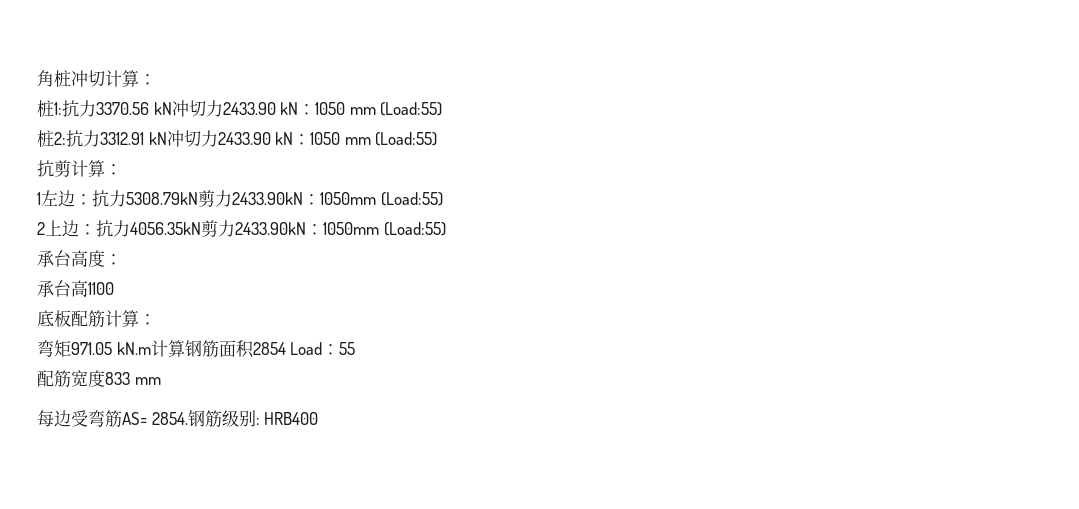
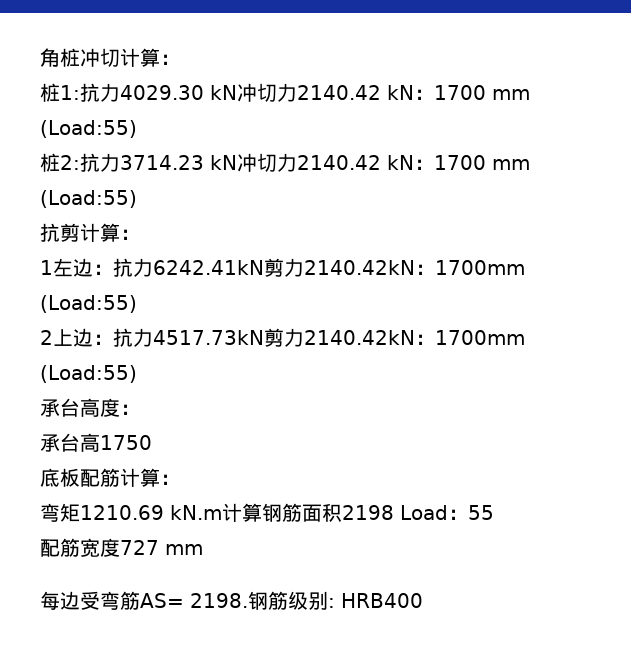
- 桩1:抗力3370.56 kN冲切力2433.90 kN：1050 mm (Load:55)
+ 桩1:抗力4029.30 kN冲切力2140.42 kN：1700 mm (Load:55)
- 桩2:抗力3312.91 kN冲切力2433.90 kN：1050 mm (Load:55)
+ 桩2:抗力3714.23 kN冲切力2140.42 kN：1700 mm (Load:55)
- 1左边：抗力5308.79kN剪力2433.90kN：1050mm (Load:55)
+ 1左边：抗力6242.41kN剪力2140.42kN：1700mm (Load:55)
- 2上边：抗力4056.35kN剪力2433.90kN：1050mm (Load:55)
+ 2上边：抗力4517.73kN剪力2140.42kN：1700mm (Load:55)
- 承台高1100
+ 承台高1750
- 弯矩971.05 kN.m计算钢筋面积2854 Load：55
+ 弯矩1210.69 kN.m计算钢筋面积2198 Load：55
- 配筋宽度833 mm
+ 配筋宽度727 mm
- 每边受弯筋AS= 2854.
+ 每边受弯筋AS= 2198.

